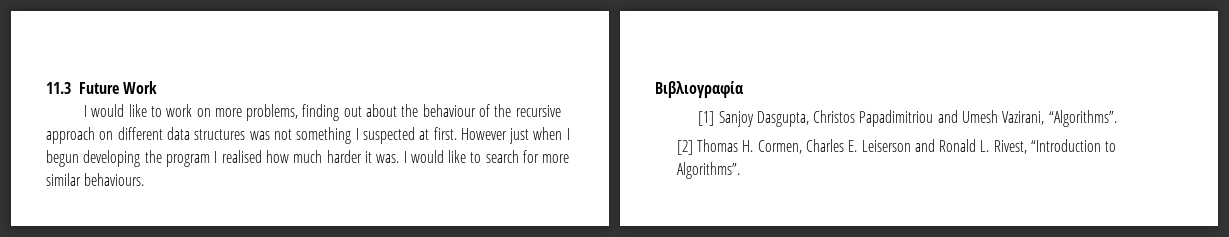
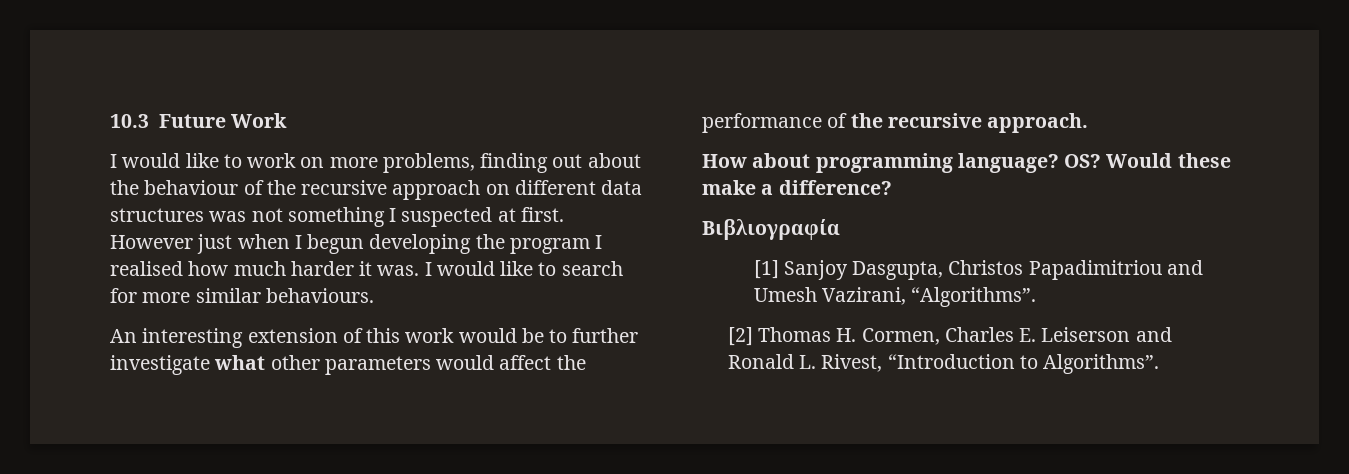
- 11.3 Future Work
+ 10.3 Future Work
+ An interesting extension of this work would be to further investigate what other parameters would affect the performance of the recursive approach.
+ How about programming language? OS? Would these make a difference?

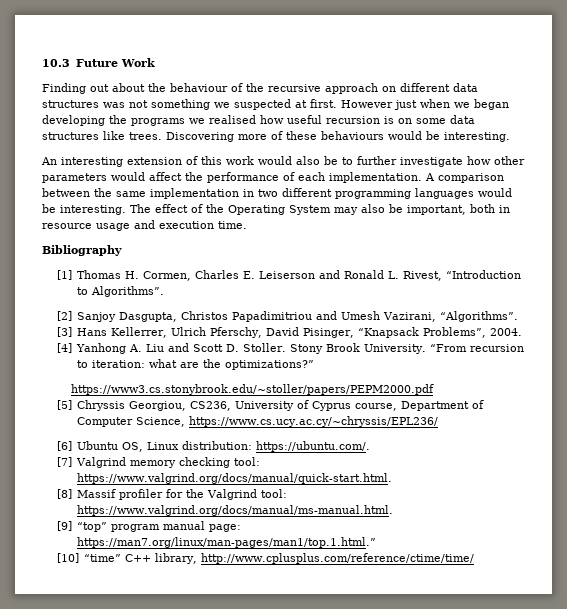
- I would like to work on more problems, finding out about the behaviour of the recursive approach on different data structures was not something I suspected at first.
+ Finding out about the behaviour of the recursive approach on different data structures was not something we suspected at first.
- However just when I begun developing the program I realised how much harder it was. I would like to search for more similar behaviours.
+ However just when we began developing the programs we realised how useful recursion is on some data structures like trees. Discovering more of these behaviours would be interesting.
- An interesting extension of this work would be to further investigate what other parameters would affect the performance of the recursive approach.
- How about programming language? OS? Would these make a difference?
- Βιβλιογραφία
- [1] Sanjoy Dasgupta, Christos Papadimitriou and Umesh Vazirani, “Algorithms”.
- [2] Thomas H. Cormen, Charles E. Leiserson and Ronald L. Rivest, “Introduction to Algorithms”.
+ An interesting extension of this work would also be to further investigate how other parameters would affect the performance of each implementation. A comparison between the same implementation in two different programming languages would be interesting. The effect of the Operating System may also be important, both in resource usage and execution time.
+ Bibliography
+ [1] Thomas H. Cormen, Charles E. Leiserson and Ronald L. Rivest, “Introduction to Algorithms”.
+ [2] Sanjoy Dasgupta, Christos Papadimitriou and Umesh Vazirani, “Algorithms”.
+ [3] Hans Kellerrer, Ulrich Pferschy, David Pisinger, “Knapsack Problems”, 2004.
+ [4] Yanhong A. Liu and Scott D. Stoller. Stony Brook University. “From recursion to iteration: what are the optimizations?”
+ https://www3.cs.stonybrook.edu/~stoller/papers/PEPM2000.pdf
+ [5] Chryssis Georgiou, CS236, University of Cyprus course, Department of Computer Science, https://www.cs.ucy.ac.cy/~chryssis/EPL236/
+ [6] Ubuntu OS, Linux distribution: https://ubuntu.com/.
+ [7] Valgrind memory checking tool: https://www.valgrind.org/docs/manual/quick-start.html.
+ [8] Massif profiler for the Valgrind tool: https://www.valgrind.org/docs/manual/ms-manual.html.
+ [9] “top” program manual page: https://man7.org/linux/man-pages/man1/top.1.html.”
+ [10] “time” C++ library, http://www.cplusplus.com/reference/ctime/time/

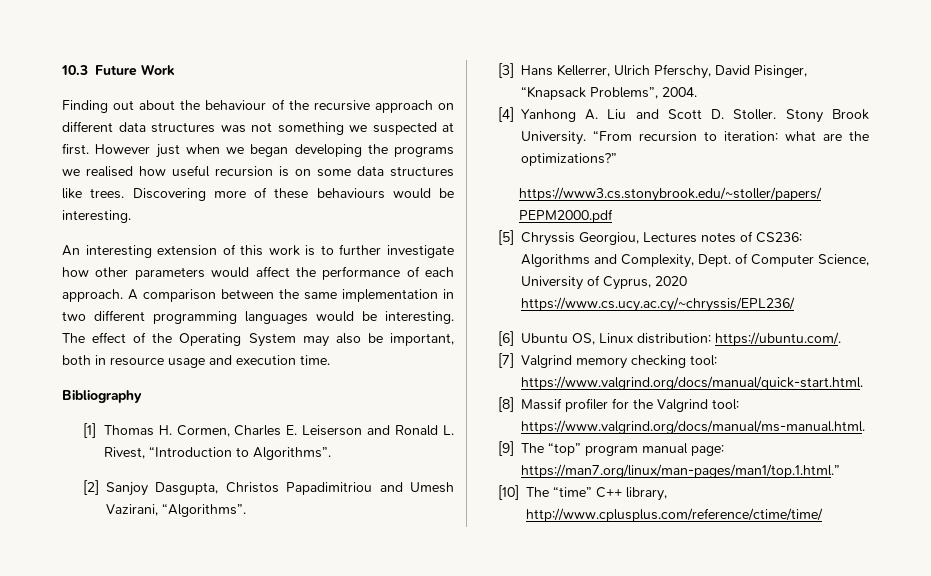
- An interesting extension of this work would also be to further investigate how other parameters would affect the performance of each implementation.
+ An interesting extension of this work is to further investigate how other parameters would affect the performance of each approach.
- [5] Chryssis Georgiou, CS236, University of Cyprus course, Department of Computer Science, https://www.cs.ucy.ac.cy/~chryssis/EPL236/
+ [5] Chryssis Georgiou, Lectures notes of CS236: Algorithms and Complexity, Dept. of Computer Science, University of Cyprus, 2020 https://www.cs.ucy.ac.cy/~chryssis/EPL236/
- [9] “top” program manual page: https://man7.org/linux/man-pages/man1/top.1.html.”
+ [9] The “top” program manual page: https://man7.org/linux/man-pages/man1/top.1.html.”
- [10] “time” C++ library, http://www.cplusplus.com/reference/ctime/time/
+ [10] The “time” C++ library, http://www.cplusplus.com/reference/ctime/time/

